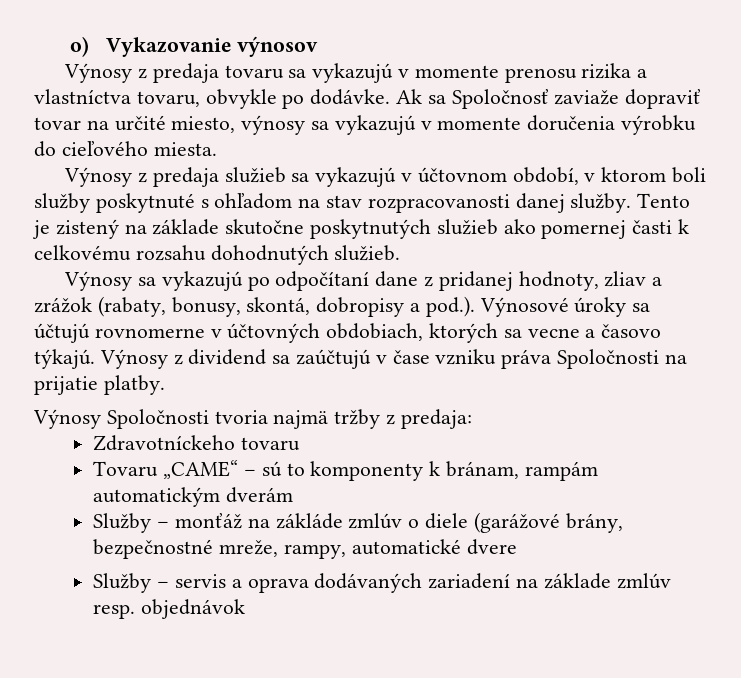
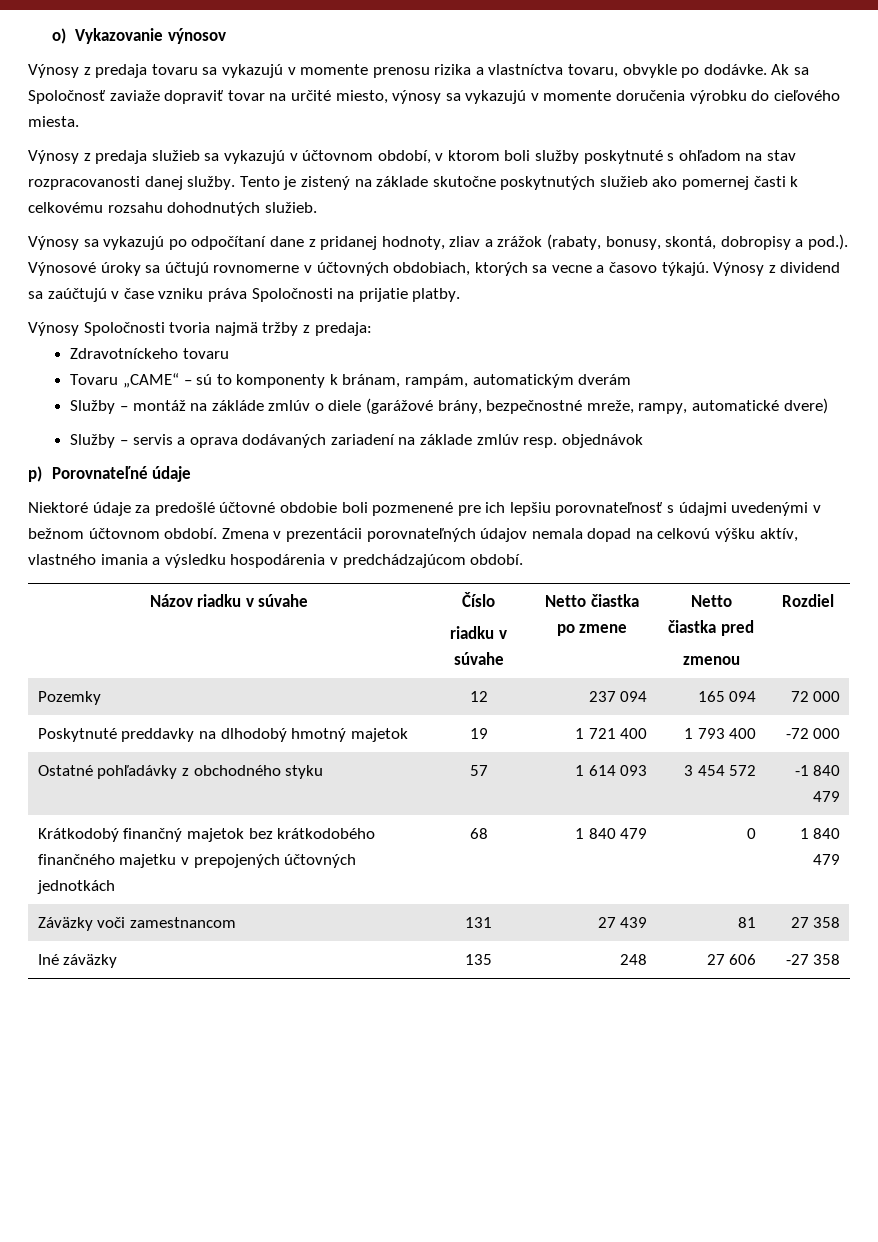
- Tovaru „CAME“ – sú to komponenty k bránam, rampám automatickým dverám
+ Tovaru „CAME“ – sú to komponenty k bránam, rampám, automatickým dverám
- Služby – monťáž na zákláde zmlúv o diele (garážové brány, bezpečnostné mreže, rampy, automatické dvere
+ Služby – montáž na zákláde zmlúv o diele (garážové brány, bezpečnostné mreže, rampy, automatické dvere)
+ p) Porovnateľné údaje
+ Niektoré údaje za predošlé účtovné obdobie boli pozmenené pre ich lepšiu porovnateľnosť s údajmi uvedenými v bežnom účtovnom období. Zmena v prezentácii porovnateľných údajov nemala dopad na celkovú výšku aktív, vlastného imania a výsledku hospodárenia v predchádzajúcom období.
+ Názov riadku v súvahe | Číslo
+ riadku v súvahe | Netto čiastka po zmene | Netto čiastka pred
+ zmenou | Rozdiel
+ Pozemky | 12 | 237 094 | 165 094 | 72 000
+ Poskytnuté preddavky na dlhodobý hmotný majetok | 19 | 1 721 400 | 1 793 400 | -72 000
+ Ostatné pohľadávky z obchodného styku | 57 | 1 614 093 | 3 454 572 | -1 840 479
+ Krátkodobý finančný majetok bez krátkodobého finančného majetku v prepojených účtovných jednotkách | 68 | 1 840 479 | 0 | 1 840 479
+ Záväzky voči zamestnancom | 131 | 27 439 | 81 | 27 358
+ Iné záväzky | 135 | 248 | 27 606 | -27 358

